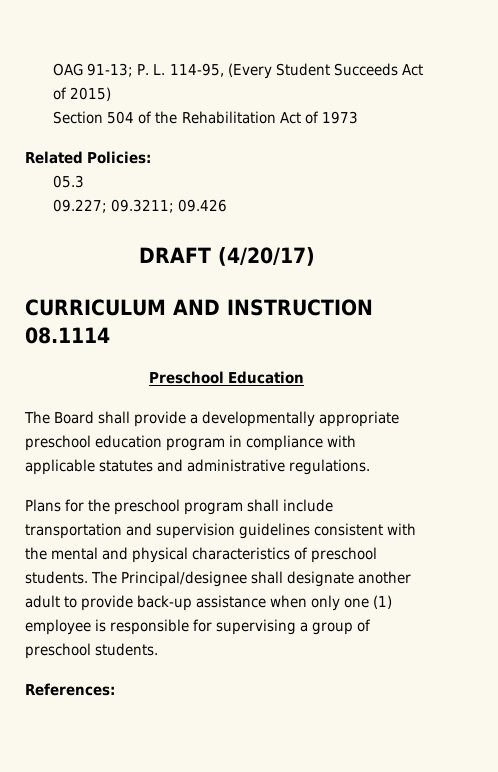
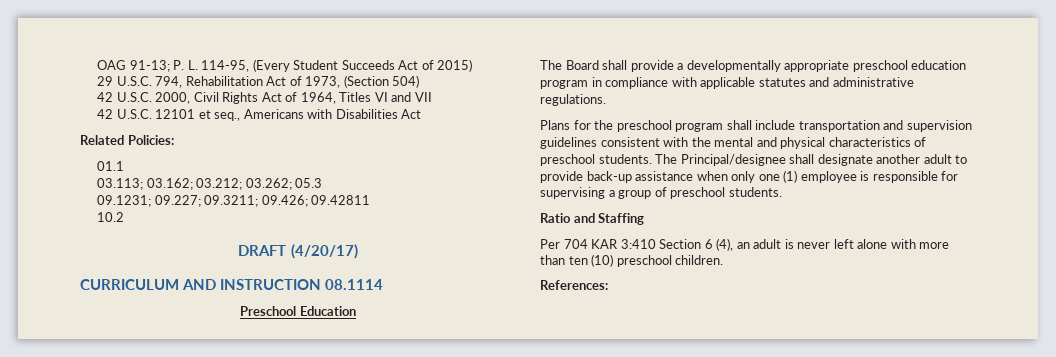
- Section 504 of the Rehabilitation Act of 1973
+ 29 U.S.C. 794, Rehabilitation Act of 1973, (Section 504)
+ 42 U.S.C. 2000, Civil Rights Act of 1964, Titles VI and VII
+ 42 U.S.C. 12101 et seq., Americans with Disabilities Act
  Related Policies:
- 05.3
+ 01.1
+ 03.113; 03.162; 03.212; 03.262; 05.3
- 09.227; 09.3211; 09.426
+ 09.1231; 09.227; 09.3211; 09.426; 09.42811
+ 10.2
+ Ratio and Staffing
+ Per 704 KAR 3:410 Section 6 (4), an adult is never left alone with more than ten (10) preschool children.

